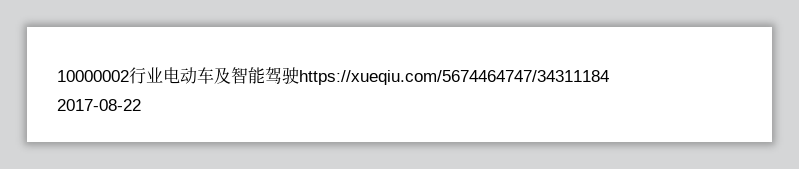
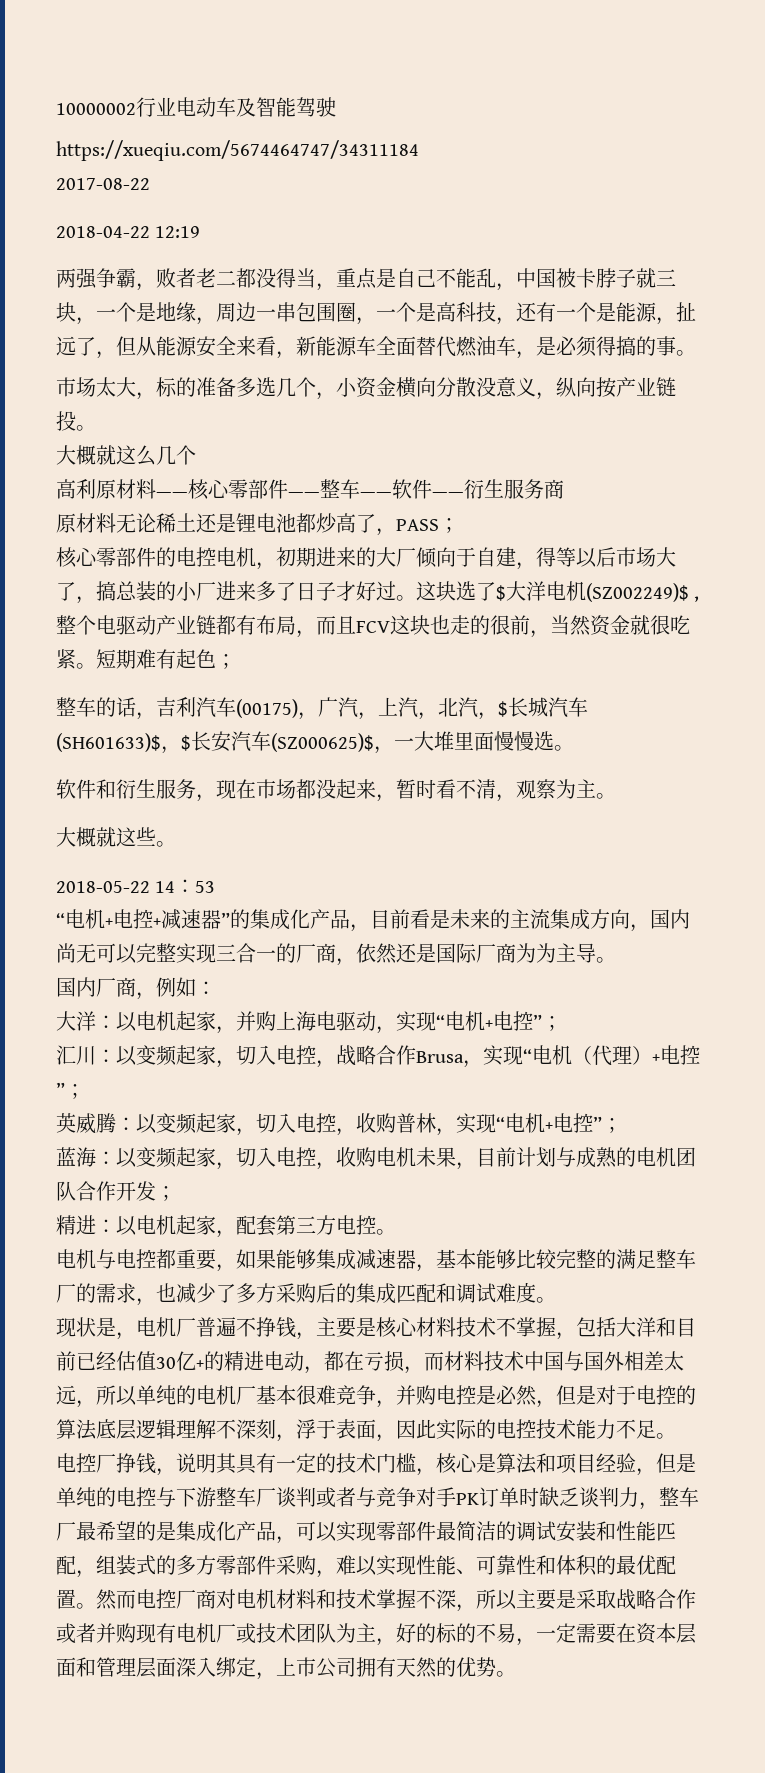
- 10000002行业电动车及智能驾驶https://xueqiu.com/5674464747/34311184
+ 10000002行业电动车及智能驾驶
+ https://xueqiu.com/5674464747/34311184
+ 2018-04-22 12:19
+ 两强争霸，败者老二都没得当，重点是自己不能乱，中国被卡脖子就三块，一个是地缘，周边一串包围圈，一个是高科技，还有一个是能源，扯远了，但从能源安全来看，新能源车全面替代燃油车，是必须得搞的事。
+ 市场太大，标的准备多选几个，小资金横向分散没意义，纵向按产业链投。
+ 大概就这么几个
+ 高利原材料——核心零部件——整车——软件——衍生服务商
+ 原材料无论稀土还是锂电池都炒高了，PASS；
+ 核心零部件的电控电机，初期进来的大厂倾向于自建，得等以后市场大了，搞总装的小厂进来多了日子才好过。这块选了$大洋电机(SZ002249)$ ,整个电驱动产业链都有布局，而且FCV这块也走的很前，当然资金就很吃紧。短期难有起色；
+ 整车的话，吉利汽车(00175)，广汽，上汽，北汽，$长城汽车(SH601633)$，$长安汽车(SZ000625)$，一大堆里面慢慢选。
+ 软件和衍生服务，现在市场都没起来，暂时看不清，观察为主。
+ 大概就这些。
+ 2018-05-22 14：53
+ “电机+电控+减速器”的集成化产品，目前看是未来的主流集成方向，国内尚无可以完整实现三合一的厂商，依然还是国际厂商为为主导。
+ 国内厂商，例如：
+ 大洋：以电机起家，并购上海电驱动，实现“电机+电控”；
+ 汇川：以变频起家，切入电控，战略合作Brusa，实现“电机（代理）+电控”；
+ 英威腾：以变频起家，切入电控，收购普林，实现“电机+电控”；
+ 蓝海：以变频起家，切入电控，收购电机未果，目前计划与成熟的电机团队合作开发；
+ 精进：以电机起家，配套第三方电控。
+ 电机与电控都重要，如果能够集成减速器，基本能够比较完整的满足整车厂的需求，也减少了多方采购后的集成匹配和调试难度。
+ 现状是，电机厂普遍不挣钱，主要是核心材料技术不掌握，包括大洋和目前已经估值30亿+的精进电动，都在亏损，而材料技术中国与国外相差太远，所以单纯的电机厂基本很难竞争，并购电控是必然，但是对于电控的算法底层逻辑理解不深刻，浮于表面，因此实际的电控技术能力不足。
+ 电控厂挣钱，说明其具有一定的技术门槛，核心是算法和项目经验，但是单纯的电控与下游整车厂谈判或者与竞争对手PK订单时缺乏谈判力，整车厂最希望的是集成化产品，可以实现零部件最简洁的调试安装和性能匹配，组装式的多方零部件采购，难以实现性能、可靠性和体积的最优配置。然而电控厂商对电机材料和技术掌握不深，所以主要是采取战略合作或者并购现有电机厂或技术团队为主，好的标的不易，一定需要在资本层面和管理层面深入绑定，上市公司拥有天然的优势。

